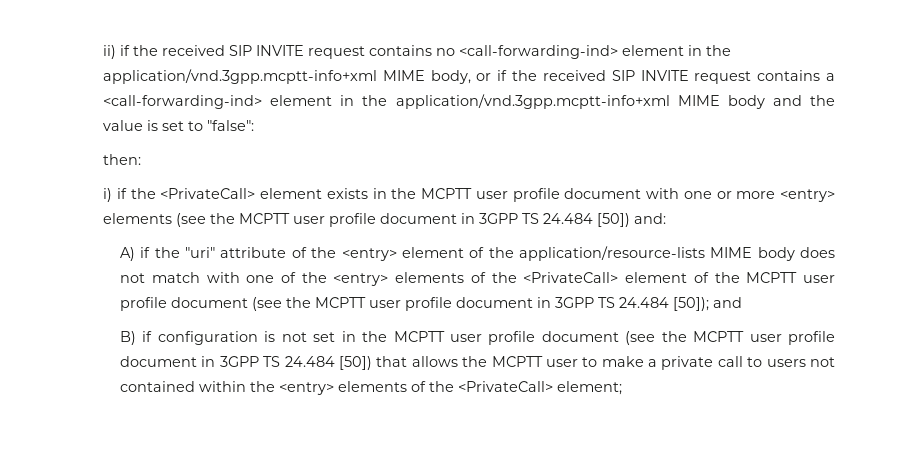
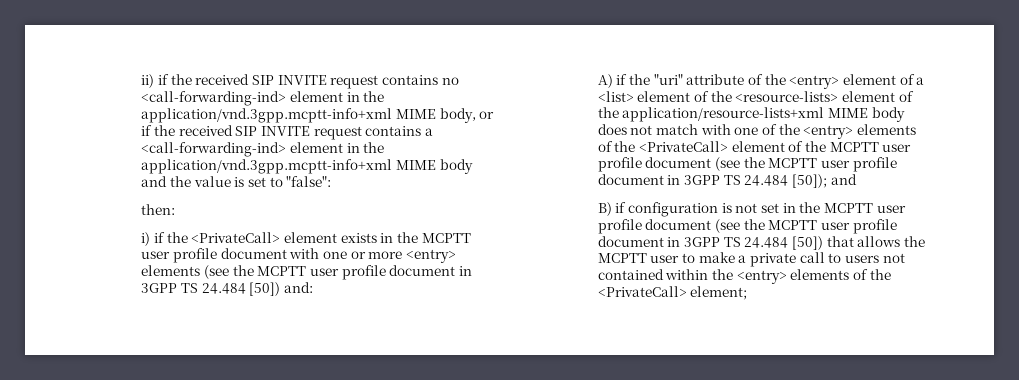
- A) if the "uri" attribute of the <entry> element of the application/resource-lists MIME body does not match with one of the <entry> elements of the <PrivateCall> element of the MCPTT user profile document (see the MCPTT user profile document in 3GPP TS 24.484 [50]); and
+ A) if the "uri" attribute of the <entry> element of a <list> element of the <resource-lists> element of the application/resource-lists+xml MIME body does not match with one of the <entry> elements of the <PrivateCall> element of the MCPTT user profile document (see the MCPTT user profile document in 3GPP TS 24.484 [50]); and

